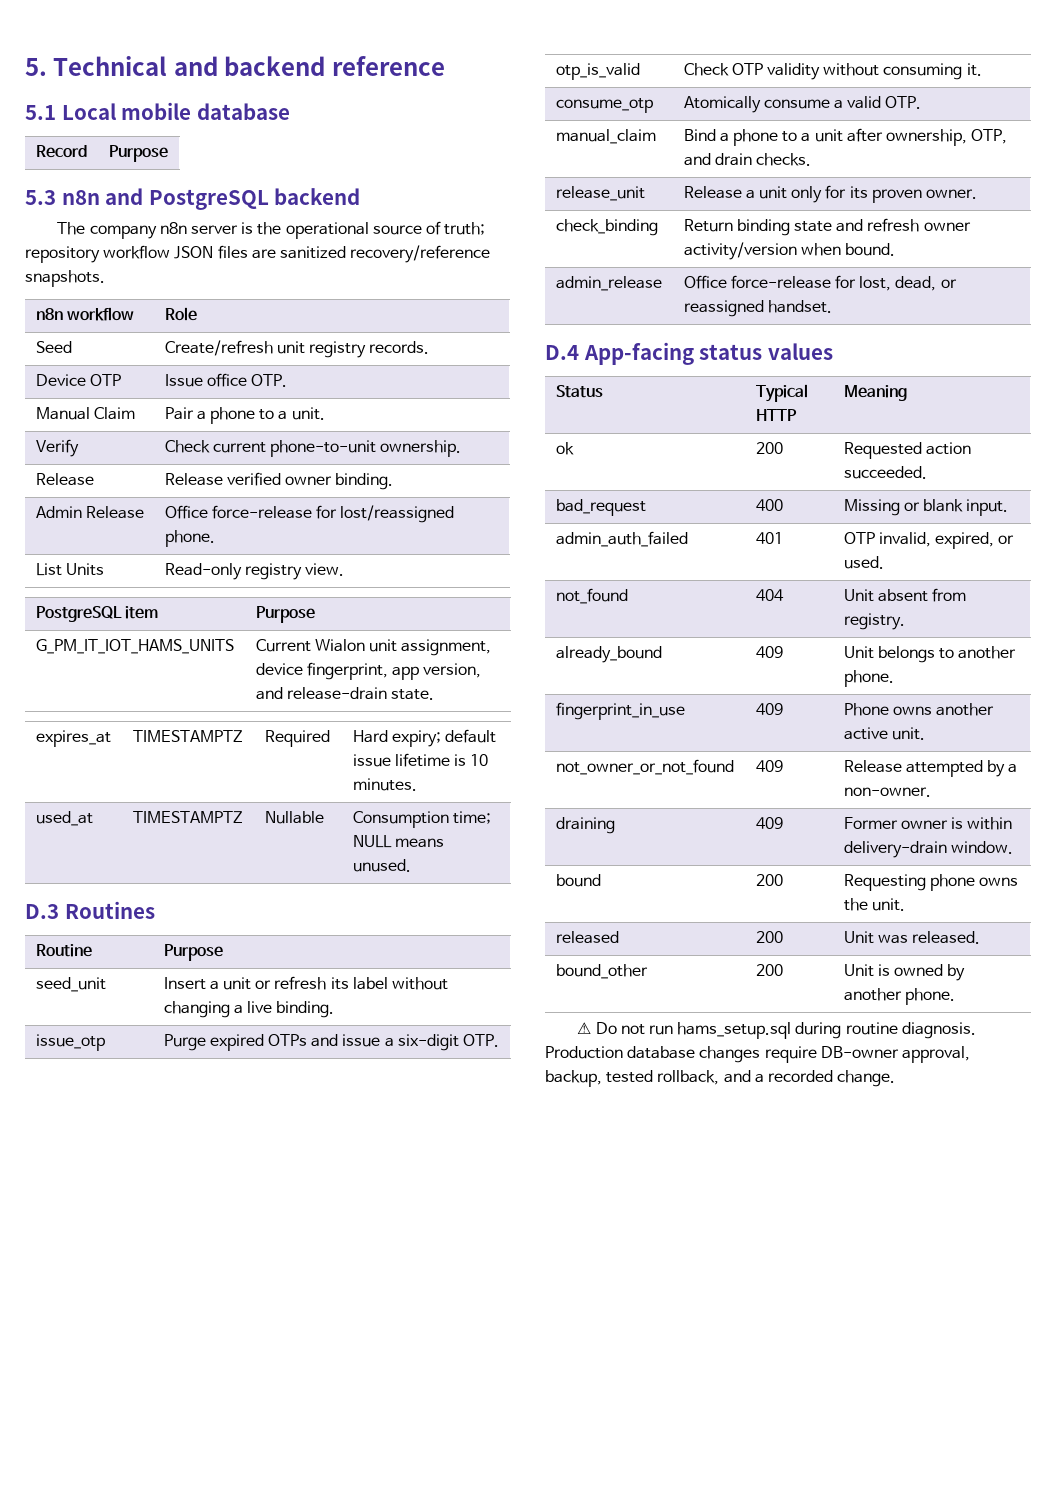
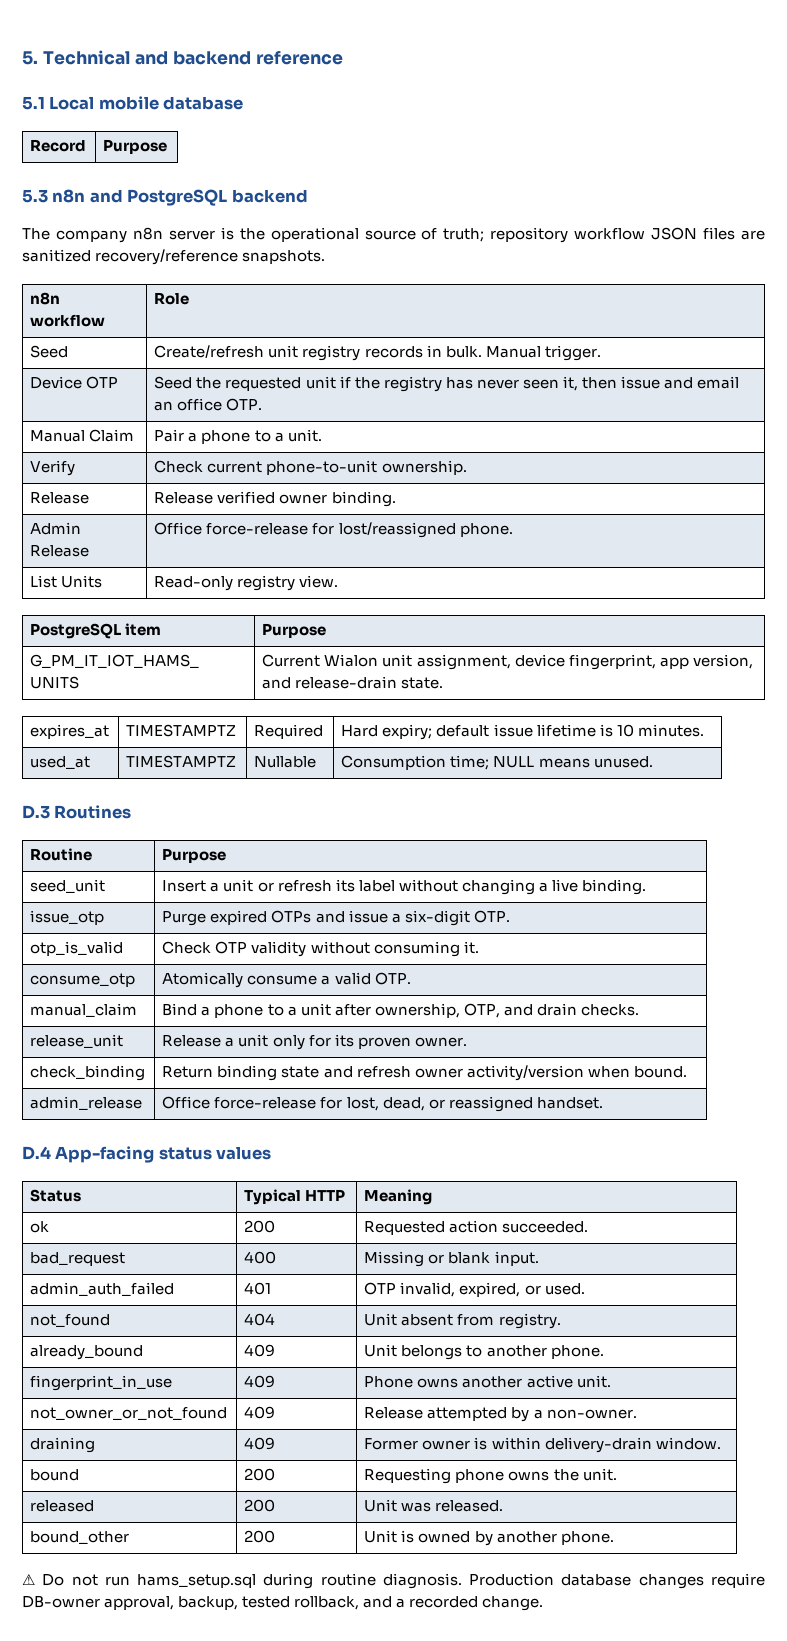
- Seed | Create/refresh unit registry records.
- Device OTP | Issue office OTP.
+ Seed | Create/refresh unit registry records in bulk. Manual trigger.
+ Device OTP | Seed the requested unit if the registry has never seen it, then issue and email an office OTP.

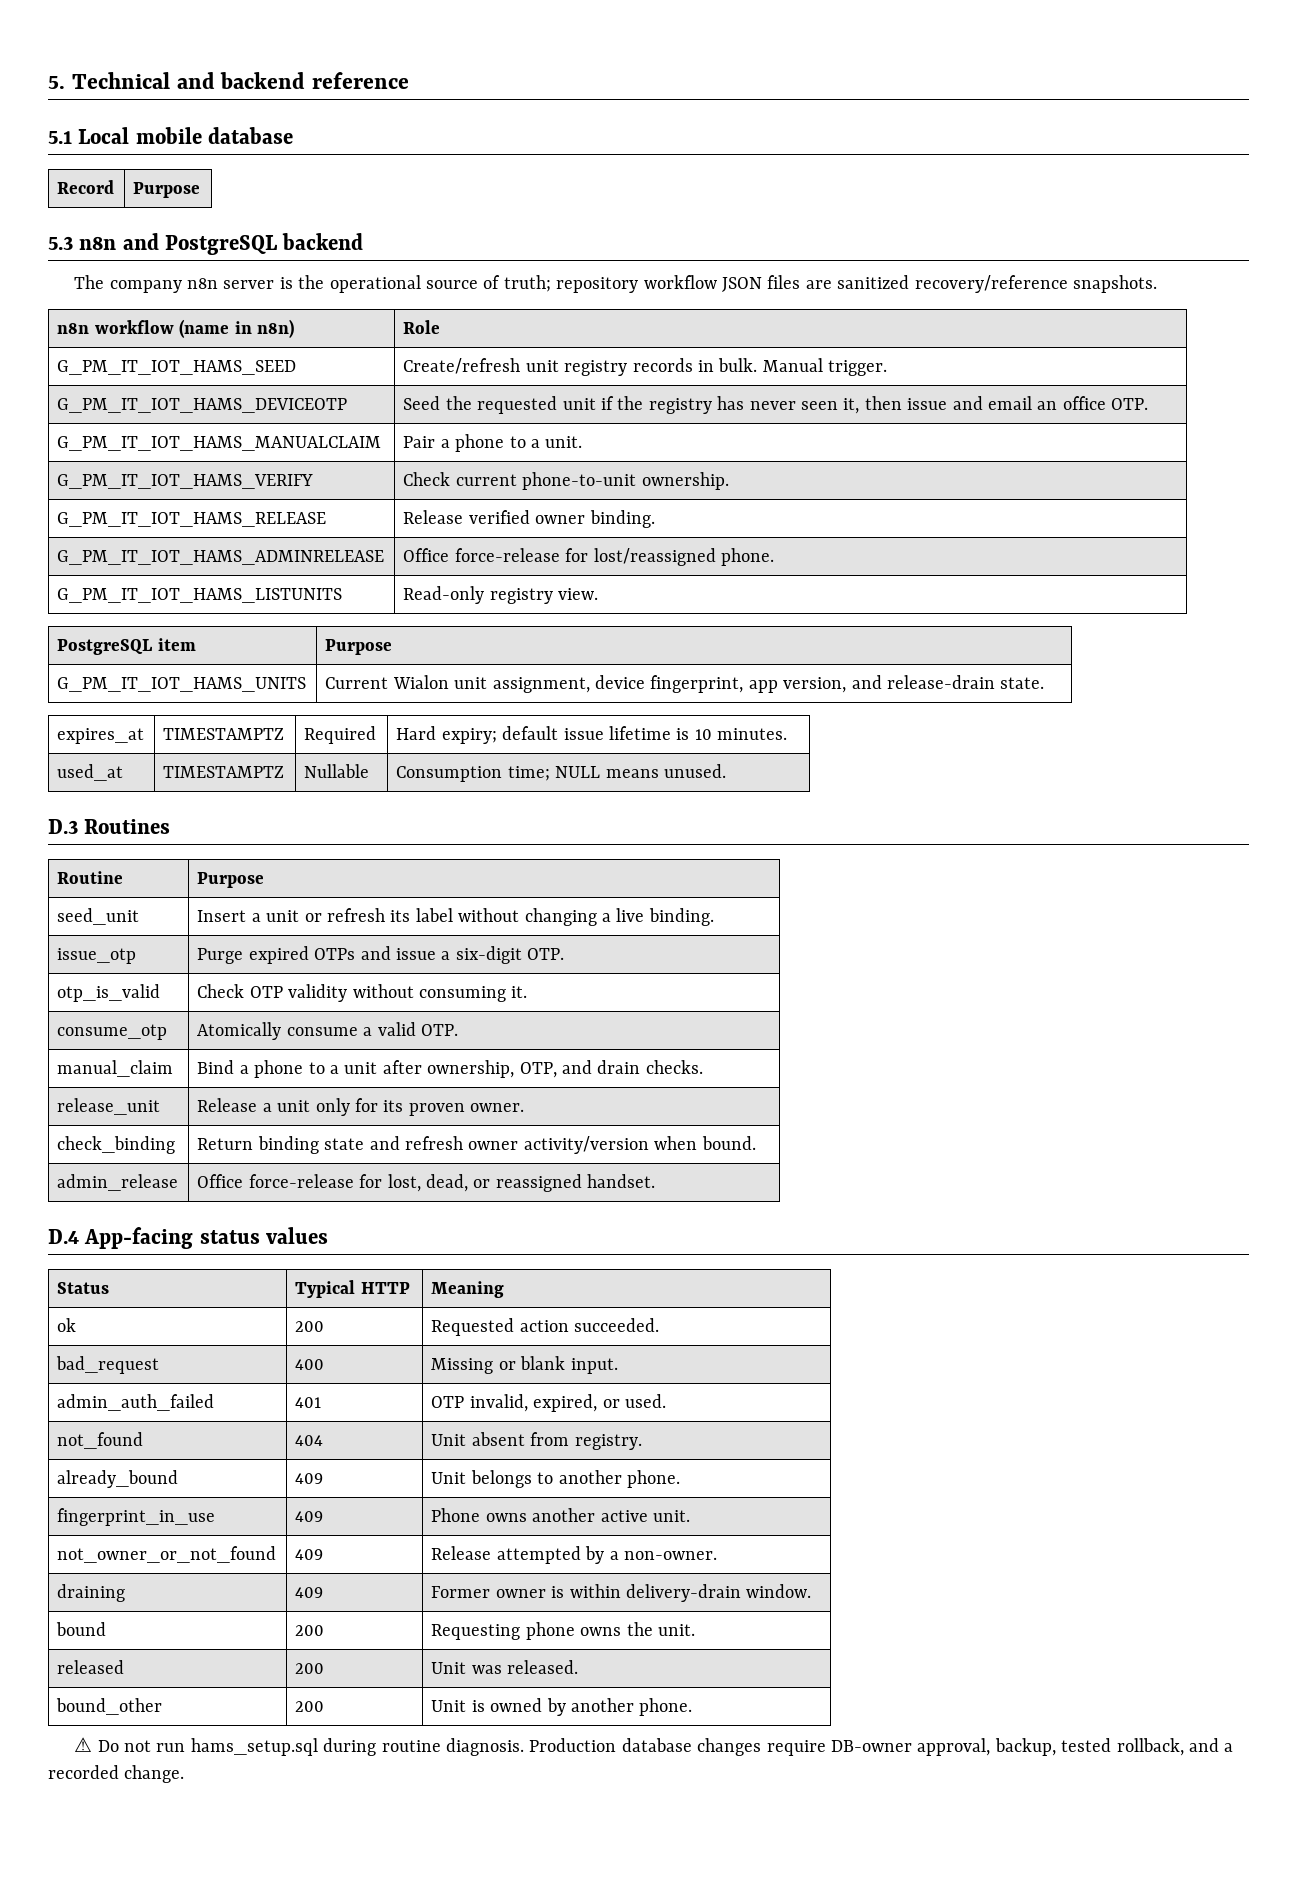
- n8n workflow | Role
+ n8n workflow (name in n8n) | Role
- Seed | Create/refresh unit registry records in bulk. Manual trigger.
+ G_PM_IT_IOT_HAMS_SEED | Create/refresh unit registry records in bulk. Manual trigger.
- Device OTP | Seed the requested unit if the registry has never seen it, then issue and email an office OTP.
+ G_PM_IT_IOT_HAMS_DEVICEOTP | Seed the requested unit if the registry has never seen it, then issue and email an office OTP.
- Manual Claim | Pair a phone to a unit.
+ G_PM_IT_IOT_HAMS_MANUALCLAIM | Pair a phone to a unit.
- Verify | Check current phone-to-unit ownership.
+ G_PM_IT_IOT_HAMS_VERIFY | Check current phone-to-unit ownership.
- Release | Release verified owner binding.
+ G_PM_IT_IOT_HAMS_RELEASE | Release verified owner binding.
- Admin Release | Office force-release for lost/reassigned phone.
+ G_PM_IT_IOT_HAMS_ADMINRELEASE | Office force-release for lost/reassigned phone.
- List Units | Read-only registry view.
+ G_PM_IT_IOT_HAMS_LISTUNITS | Read-only registry view.

